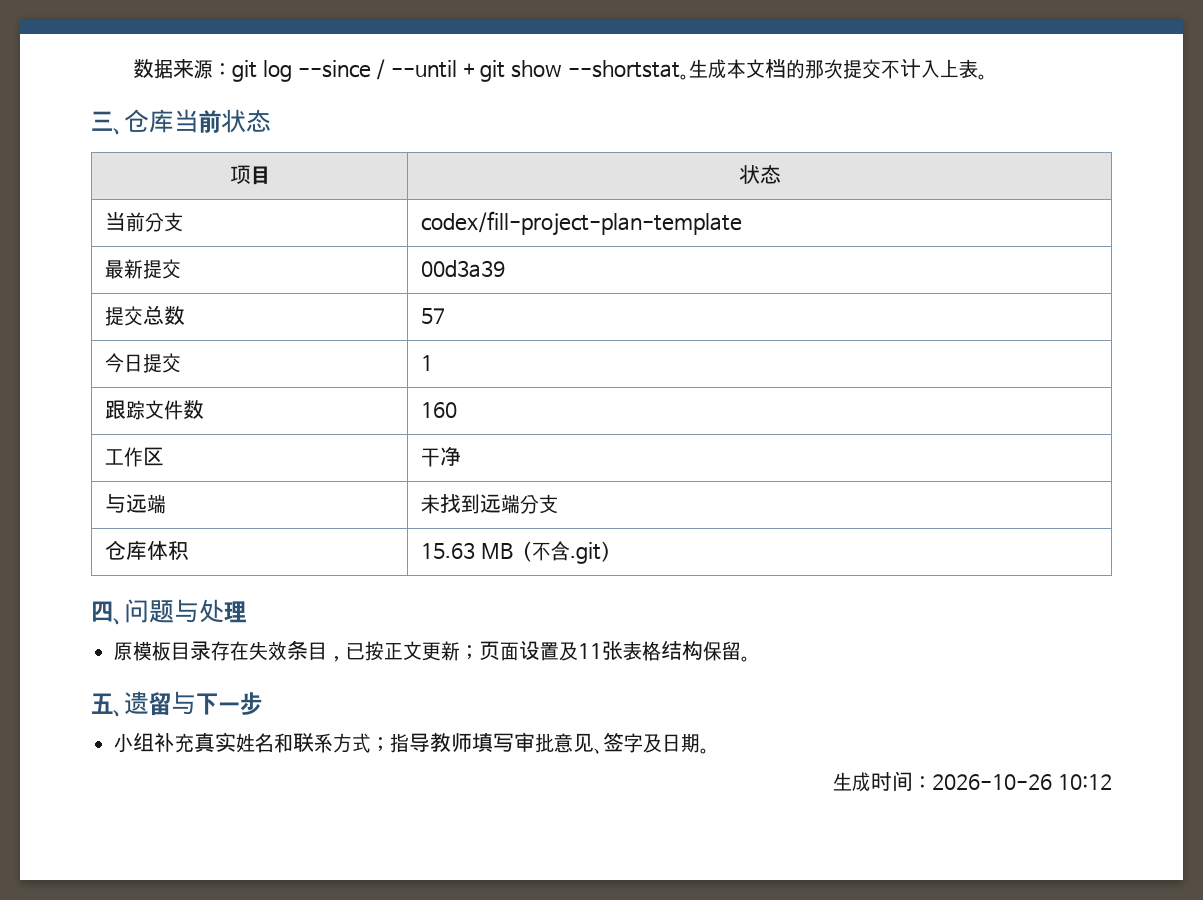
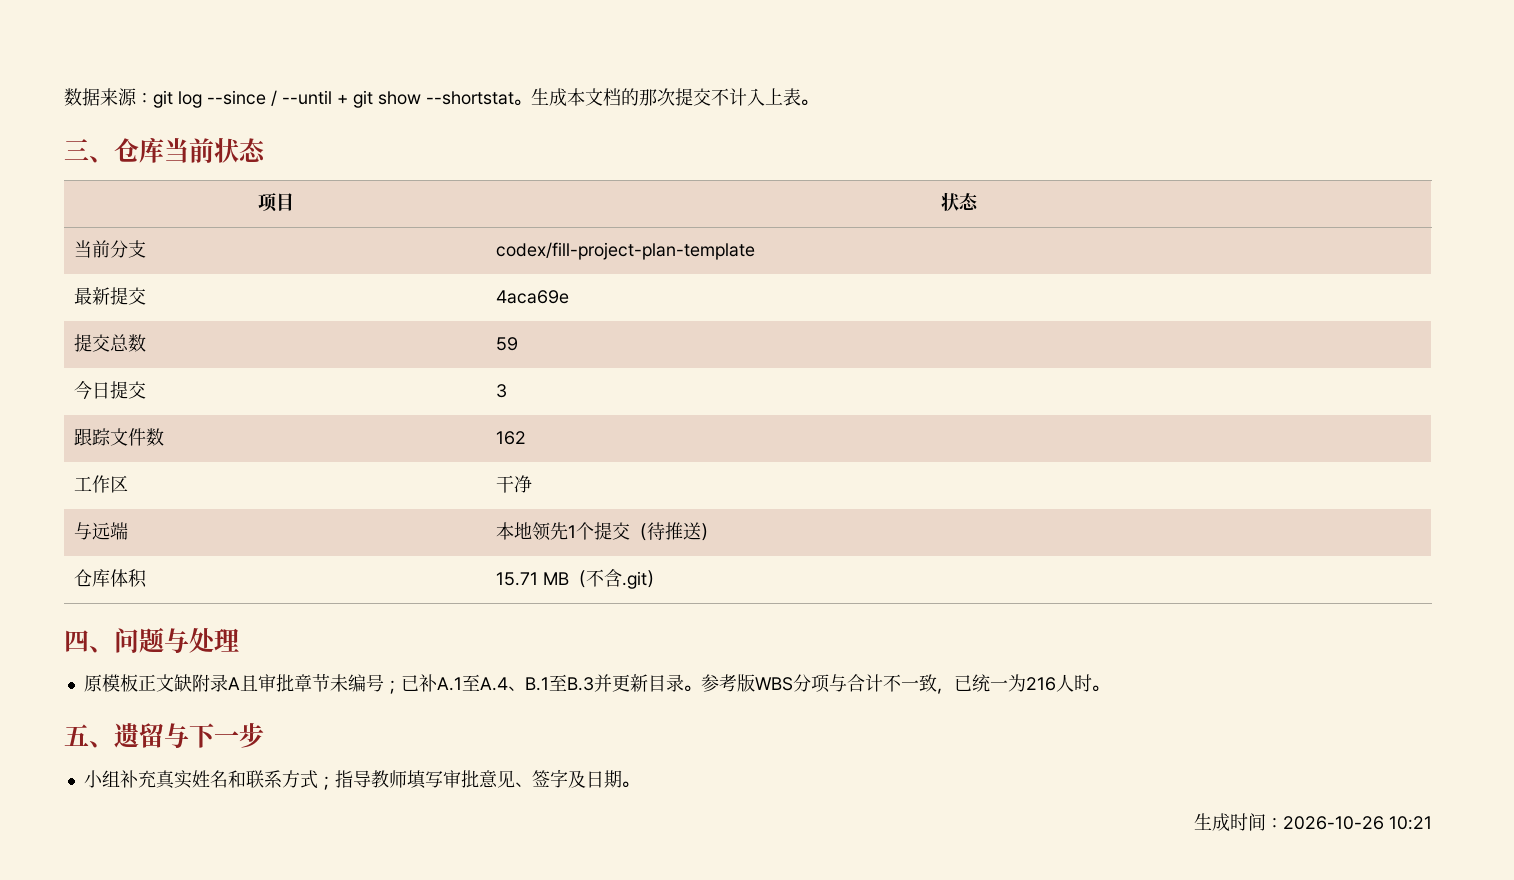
- 最新提交 | 00d3a39
+ 最新提交 | 4aca69e
- 提交总数 | 57
+ 提交总数 | 59
- 今日提交 | 1
+ 今日提交 | 3
- 跟踪文件数 | 160
+ 跟踪文件数 | 162
- 与远端 | 未找到远端分支
+ 与远端 | 本地领先1个提交（待推送）
- 仓库体积 | 15.63 MB（不含.git）
+ 仓库体积 | 15.71 MB（不含.git）
- 原模板目录存在失效条目，已按正文更新；页面设置及11张表格结构保留。
+ 原模板正文缺附录A且审批章节未编号；已补A.1至A.4、B.1至B.3并更新目录。参考版WBS分项与合计不一致，已统一为216人时。
- 生成时间：2026-10-26 10:12
+ 生成时间：2026-10-26 10:21

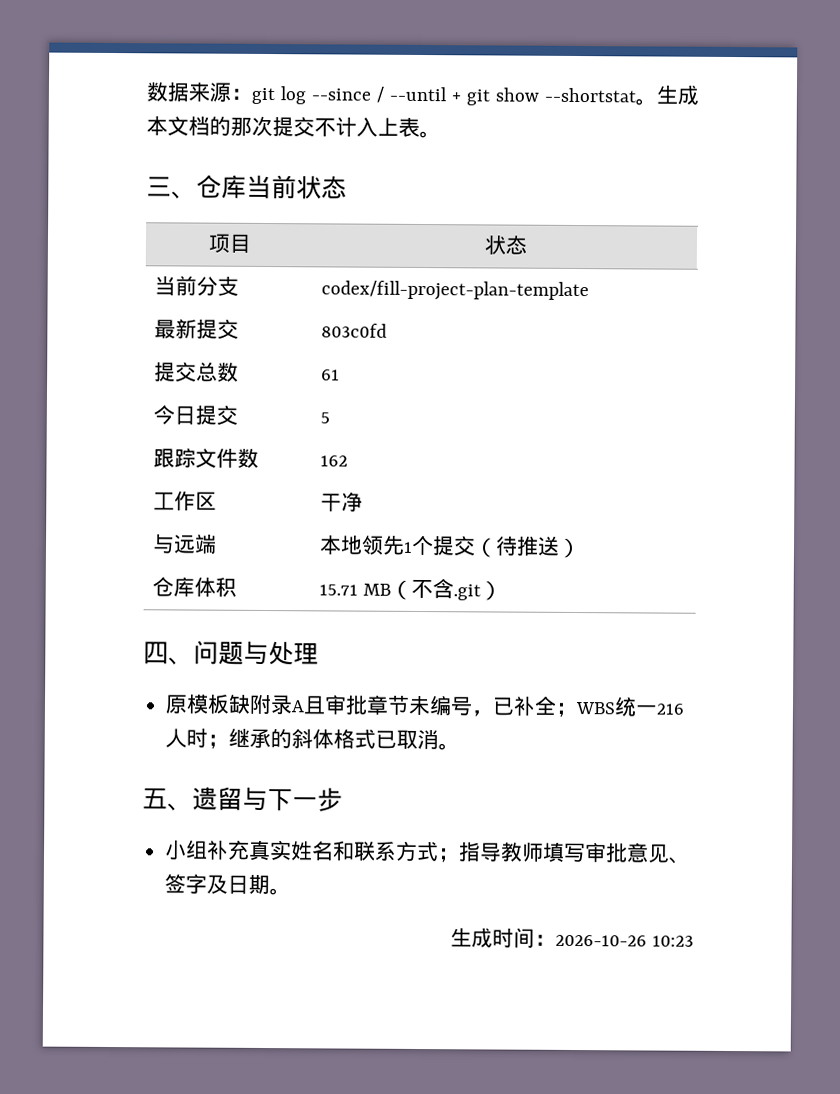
- 最新提交 | 4aca69e
+ 最新提交 | 803c0fd
- 提交总数 | 59
+ 提交总数 | 61
- 今日提交 | 3
+ 今日提交 | 5
- 原模板正文缺附录A且审批章节未编号；已补A.1至A.4、B.1至B.3并更新目录。参考版WBS分项与合计不一致，已统一为216人时。
+ 原模板缺附录A且审批章节未编号，已补全；WBS统一216人时；继承的斜体格式已取消。
- 生成时间：2026-10-26 10:21
+ 生成时间：2026-10-26 10:23

